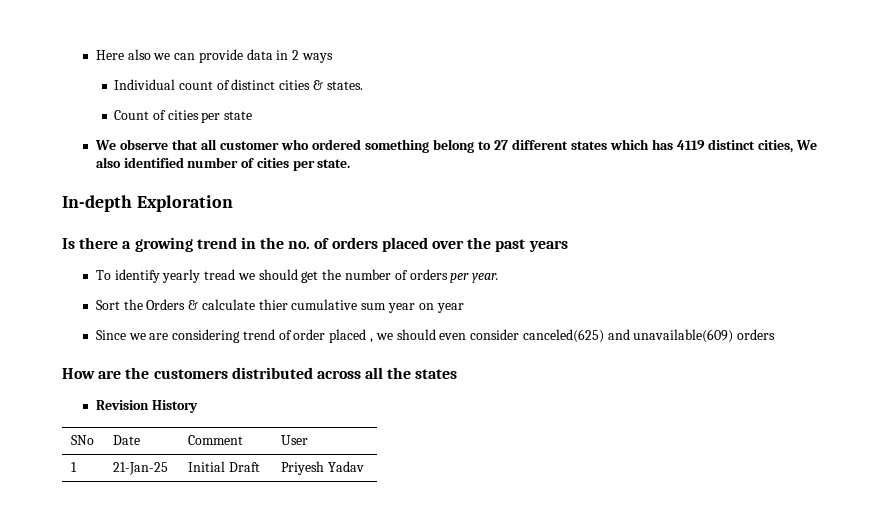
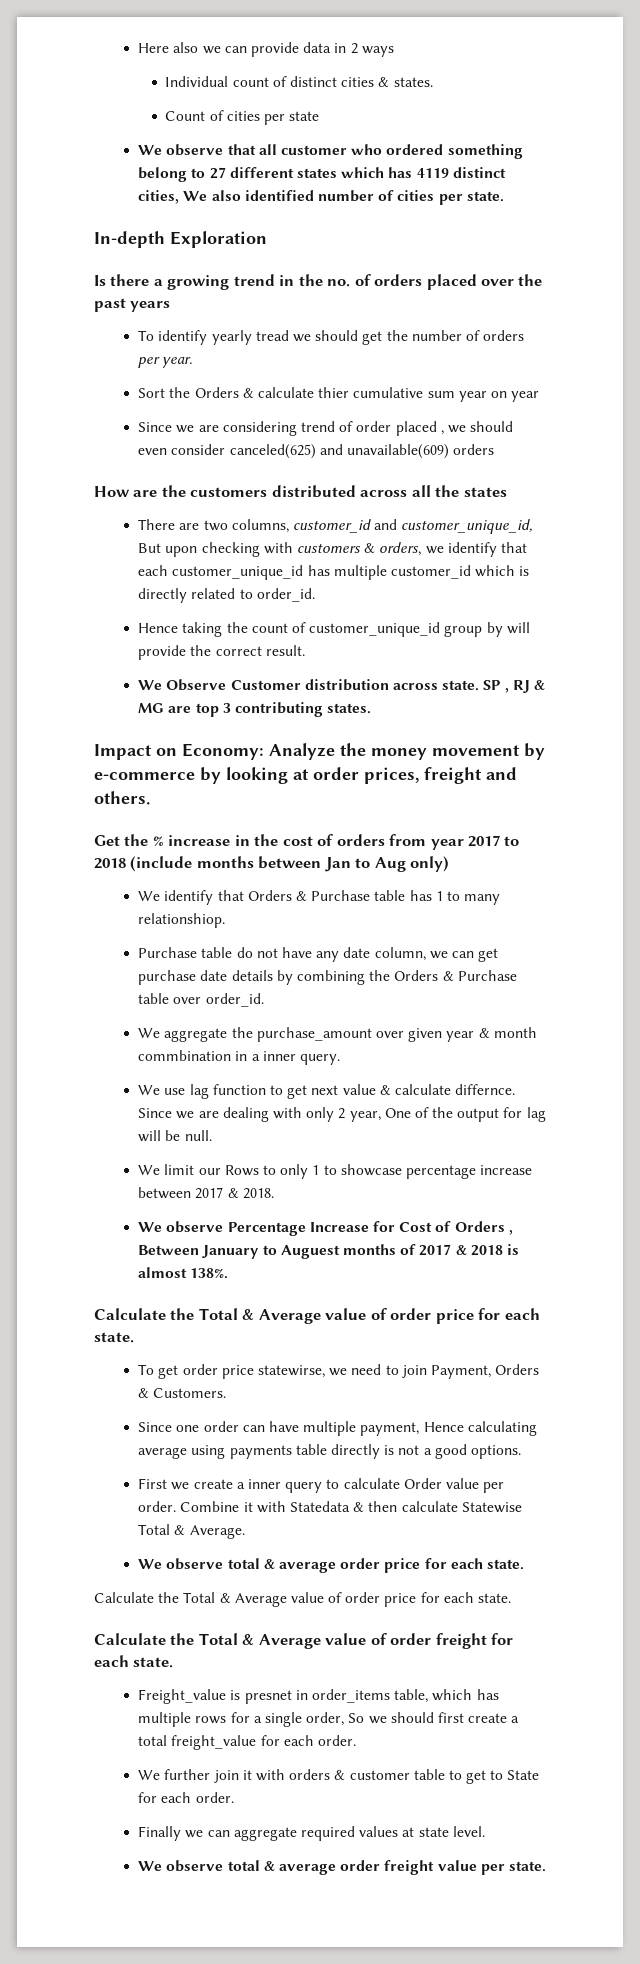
- Revision History
- SNo | Date | Comment | User
- 1 | 21-Jan-25 | Initial Draft | Priyesh Yadav
+ There are two columns, customer_id and customer_unique_id, But upon checking with customers & orders, we identify that each customer_unique_id has multiple customer_id which is directly related to order_id.
+ Hence taking the count of customer_unique_id group by will provide the correct result.
+ We Observe Customer distribution across state. SP , RJ & MG are top 3 contributing states.
+ Impact on Economy: Analyze the money movement by e-commerce by looking at order prices, freight and others.
+ Get the % increase in the cost of orders from year 2017 to 2018 (include months between Jan to Aug only)
+ We identify that Orders & Purchase table has 1 to many relationshiop.
+ Purchase table do not have any date column, we can get purchase date details by combining the Orders & Purchase table over order_id.
+ We aggregate the purchase_amount over given year & month commbination in a inner query.
+ We use lag function to get next value & calculate differnce. Since we are dealing with only 2 year, One of the output for lag will be null.
+ We limit our Rows to only 1 to showcase percentage increase between 2017 & 2018.
+ We observe Percentage Increase for Cost of Orders , Between January to Auguest months of 2017 & 2018 is almost 138%.
+ Calculate the Total & Average value of order price for each state.
+ To get order price statewirse, we need to join Payment, Orders & Customers.
+ Since one order can have multiple payment, Hence calculating average using payments table directly is not a good options.
+ First we create a inner query to calculate Order value per order. Combine it with Statedata & then calculate Statewise Total & Average.
+ We observe total & average order price for each state.
+ Calculate the Total & Average value of order price for each state.
+ Calculate the Total & Average value of order freight for each state.
+ Freight_value is presnet in order_items table, which has multiple rows for a single order, So we should first create a total freight_value for each order.
+ We further join it with orders & customer table to get to State for each order.
+ Finally we can aggregate required values at state level.
+ We observe total & average order freight value per state.

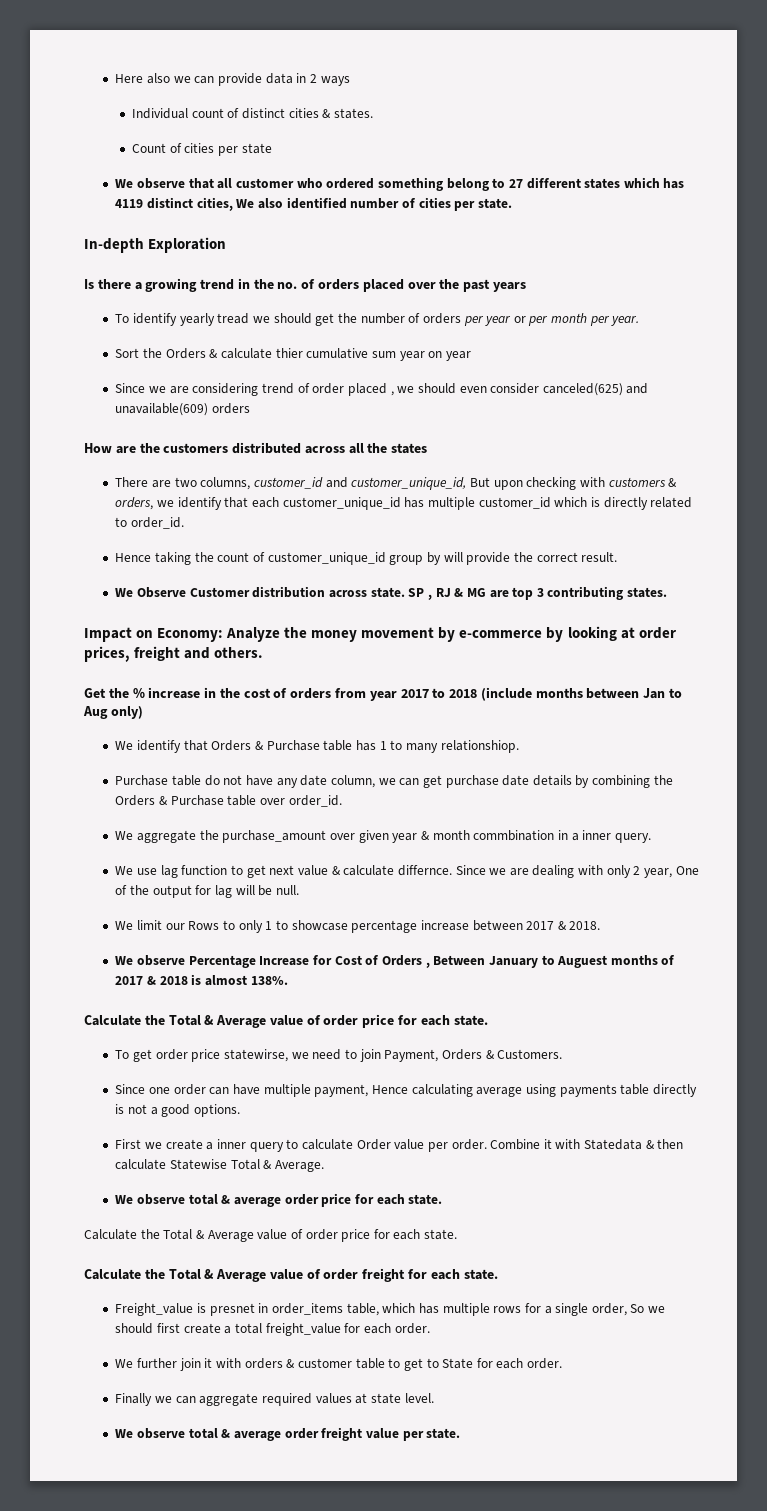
- To identify yearly tread we should get the number of orders per year.
+ To identify yearly tread we should get the number of orders per year or per month per year.

